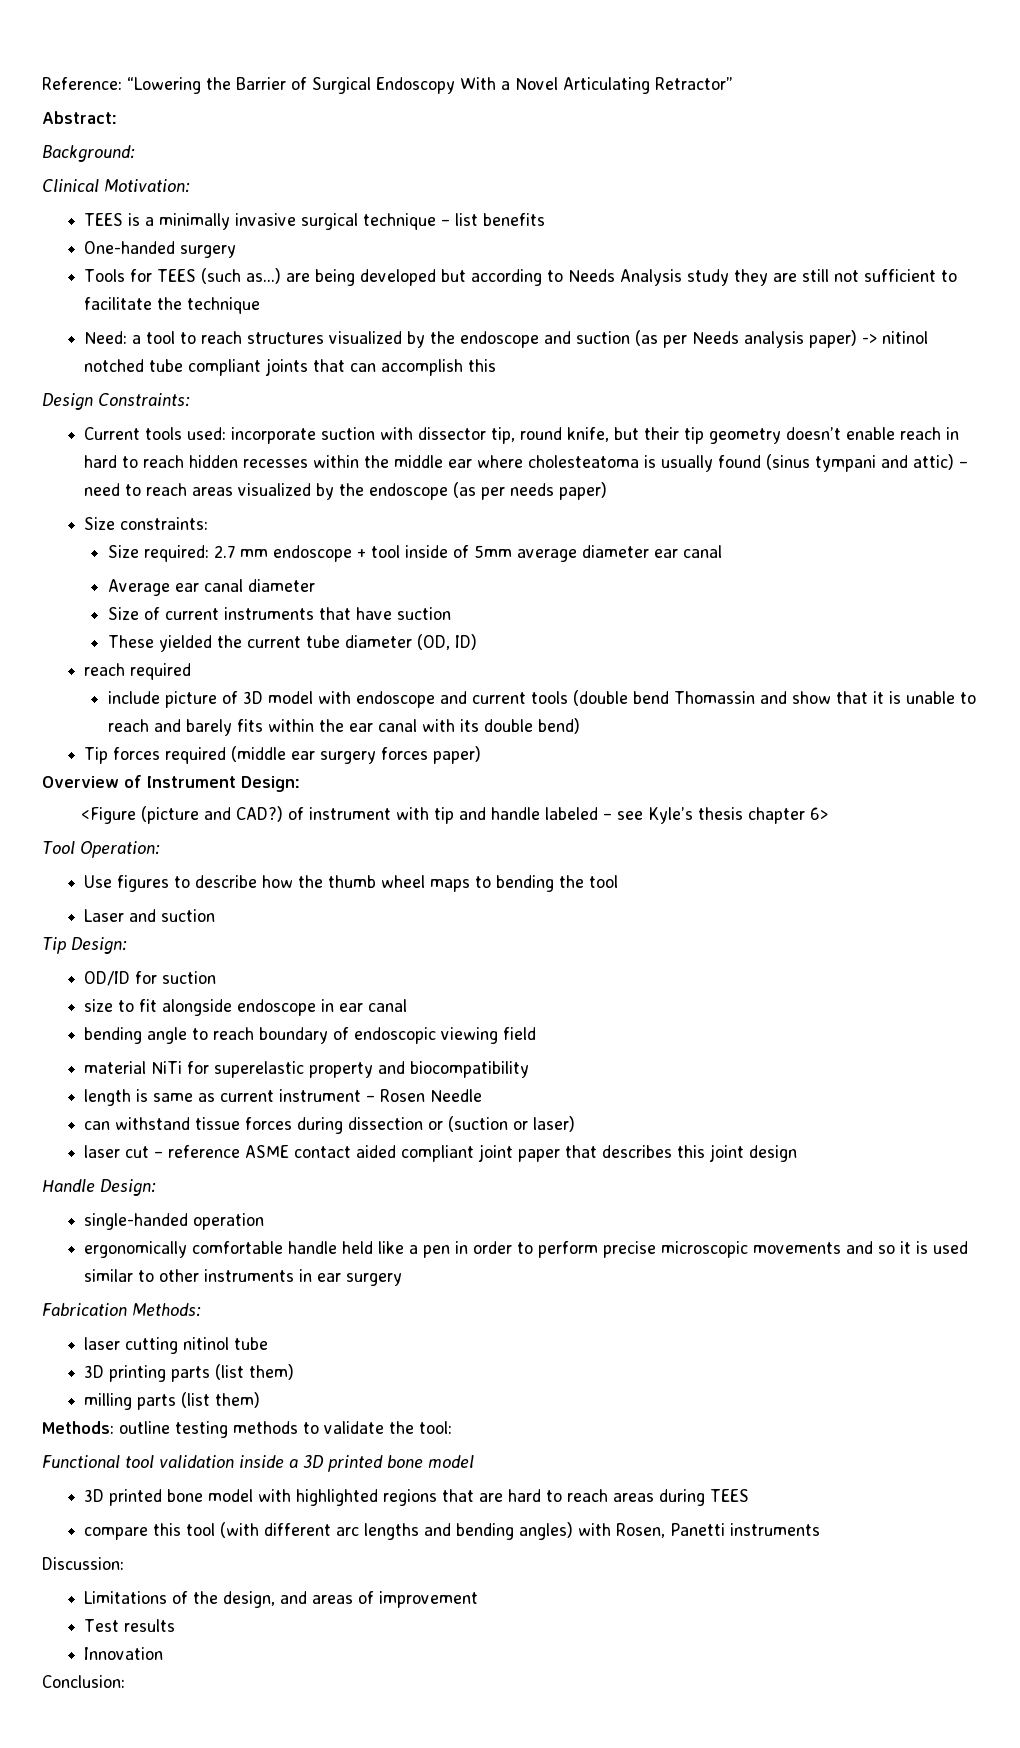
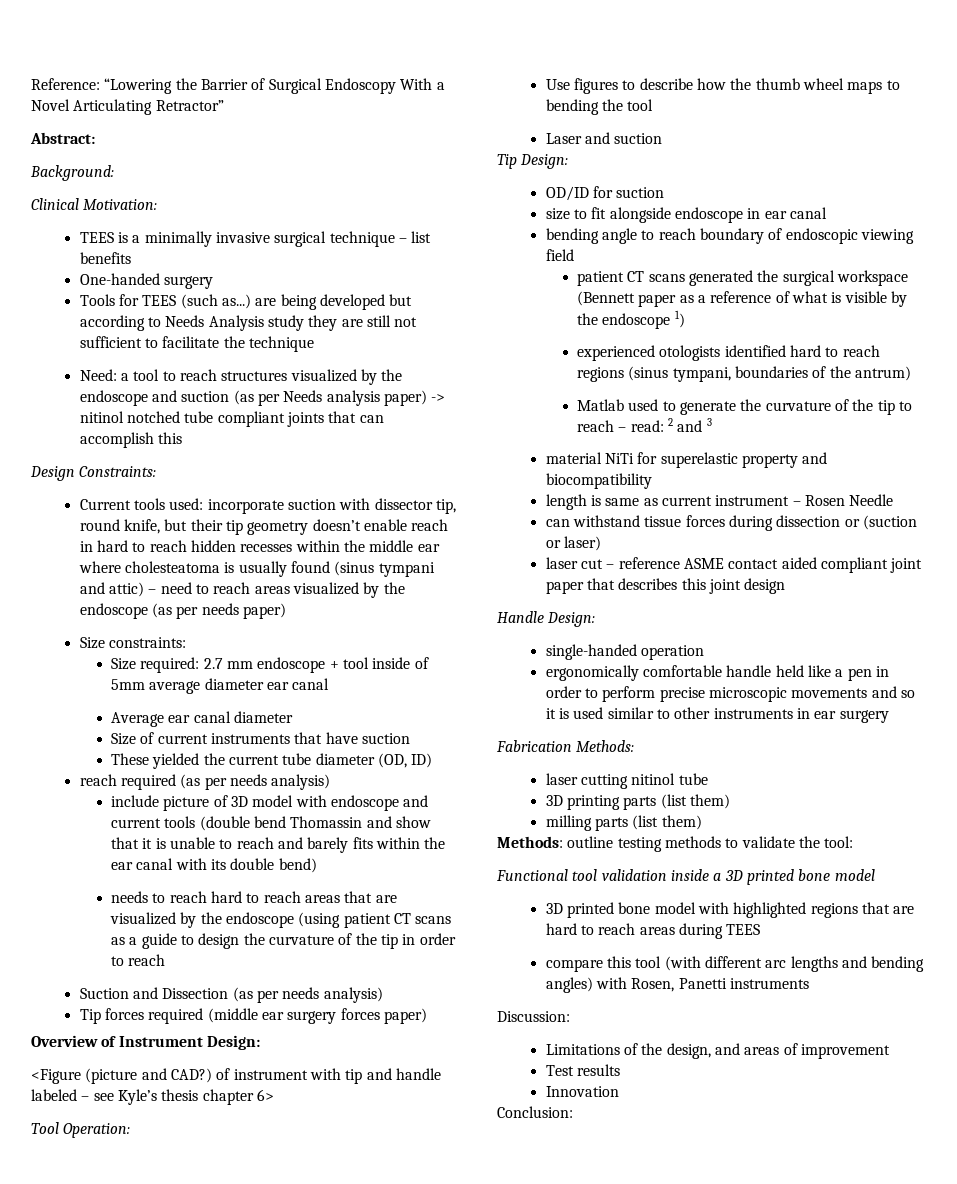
- reach required
+ reach required (as per needs analysis)
+ needs to reach hard to reach areas that are visualized by the endoscope (using patient CT scans as a guide to design the curvature of the tip in order to reach
+ Suction and Dissection (as per needs analysis)
+ patient CT scans generated the surgical workspace (Bennett paper as a reference of what is visible by the endoscope 1)
+ experienced otologists identified hard to reach regions (sinus tympani, boundaries of the antrum)
+ Matlab used to generate the curvature of the tip to reach – read: 2 and 3

